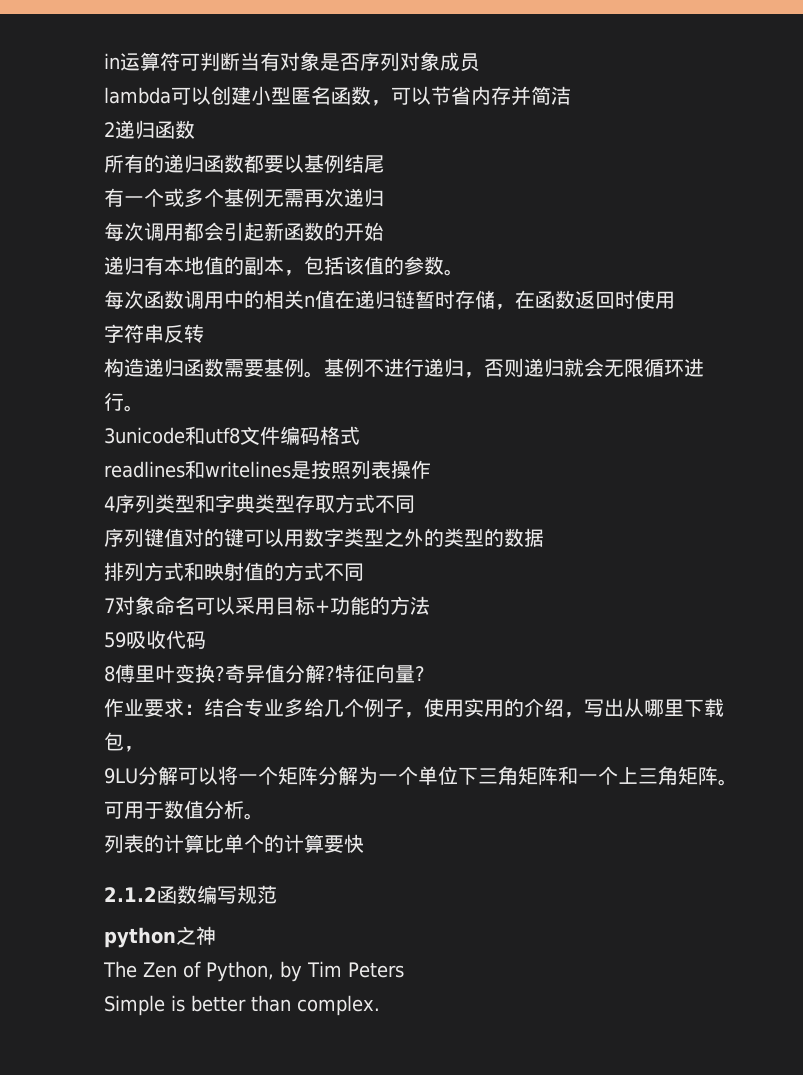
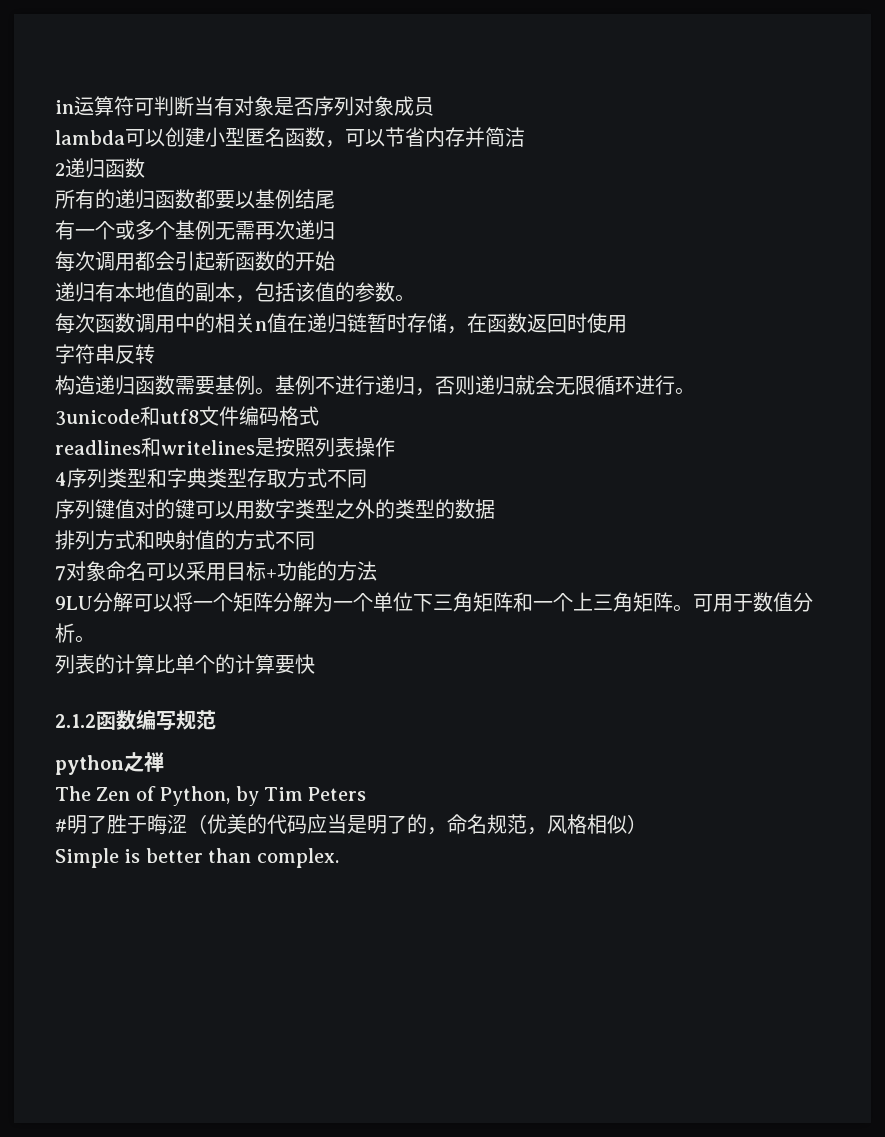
- 59吸收代码
- 8傅里叶变换?奇异值分解?特征向量?
- 作业要求：结合专业多给几个例子，使用实用的介绍，写出从哪里下载包，
- python之神
+ python之禅
+ #明了胜于晦涩（优美的代码应当是明了的，命名规范，风格相似）

